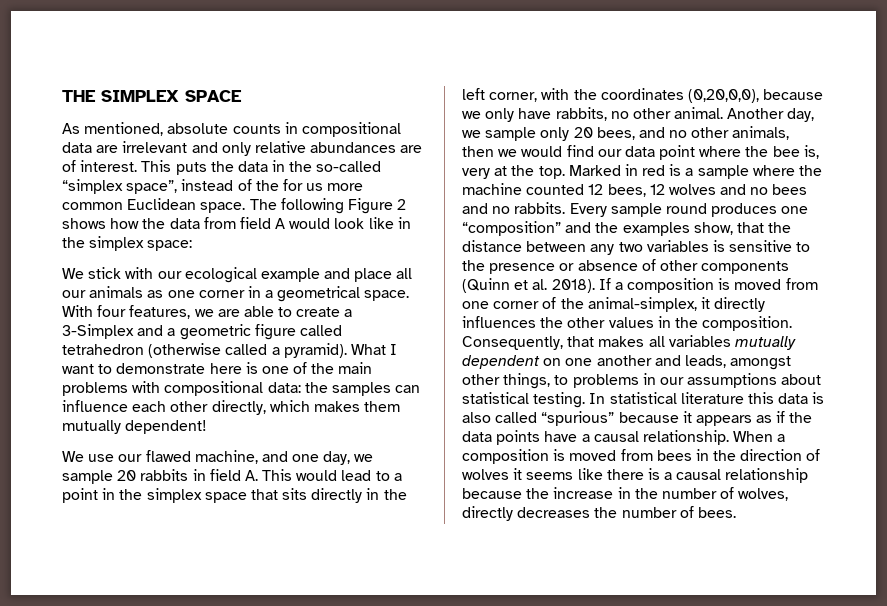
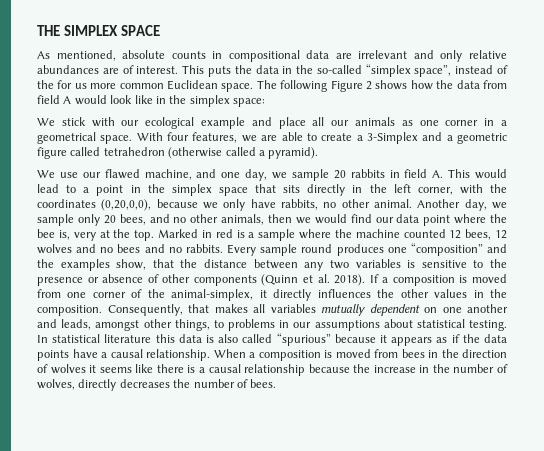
- What I want to demonstrate here is one of the main problems with compositional data: the samples can influence each other directly, which makes them mutually dependent!

